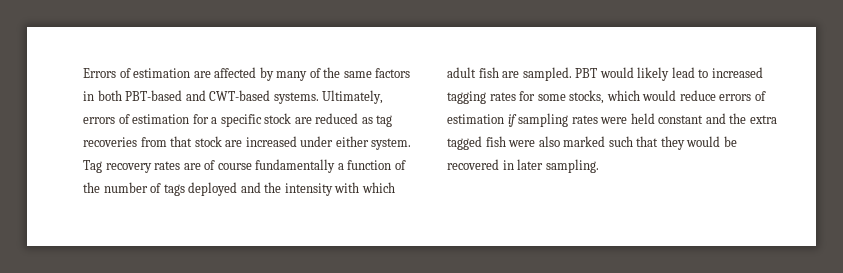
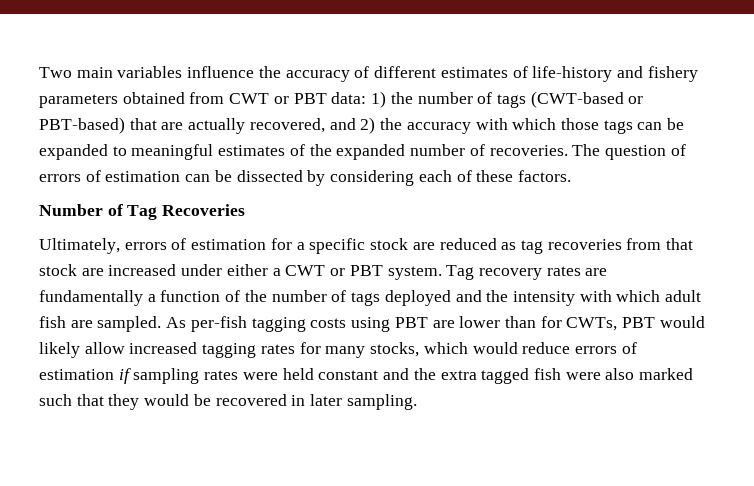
- Errors of estimation are affected by many of the same factors in both PBT-based and CWT-based systems. Ultimately, errors of estimation for a specific stock are reduced as tag recoveries from that stock are increased under either system.
+ Two main variables influence the accuracy of different estimates of life-history and fishery parameters obtained from CWT or PBT data: 1) the number of tags (CWT-based or PBT-based) that are actually recovered, and 2) the accuracy with which those tags can be expanded to meaningful estimates of the expanded number of recoveries. The question of errors of estimation can be dissected by considering each of these factors.
+ Number of Tag Recoveries
+ Ultimately, errors of estimation for a specific stock are reduced as tag recoveries from that stock are increased under either a CWT or PBT system.
- Tag recovery rates are of course fundamentally a function of the number of tags deployed and the intensity with which adult fish are sampled.
+ Tag recovery rates are fundamentally a function of the number of tags deployed and the intensity with which adult fish are sampled.
- PBT would likely lead to increased tagging rates for some stocks, which would reduce errors of estimation if sampling rates were held constant and the extra tagged fish were also marked such that they would be recovered in later sampling.
+ As per-fish tagging costs using PBT are lower than for CWTs, PBT would likely allow increased tagging rates for many stocks, which would reduce errors of estimation if sampling rates were held constant and the extra tagged fish were also marked such that they would be recovered in later sampling.

